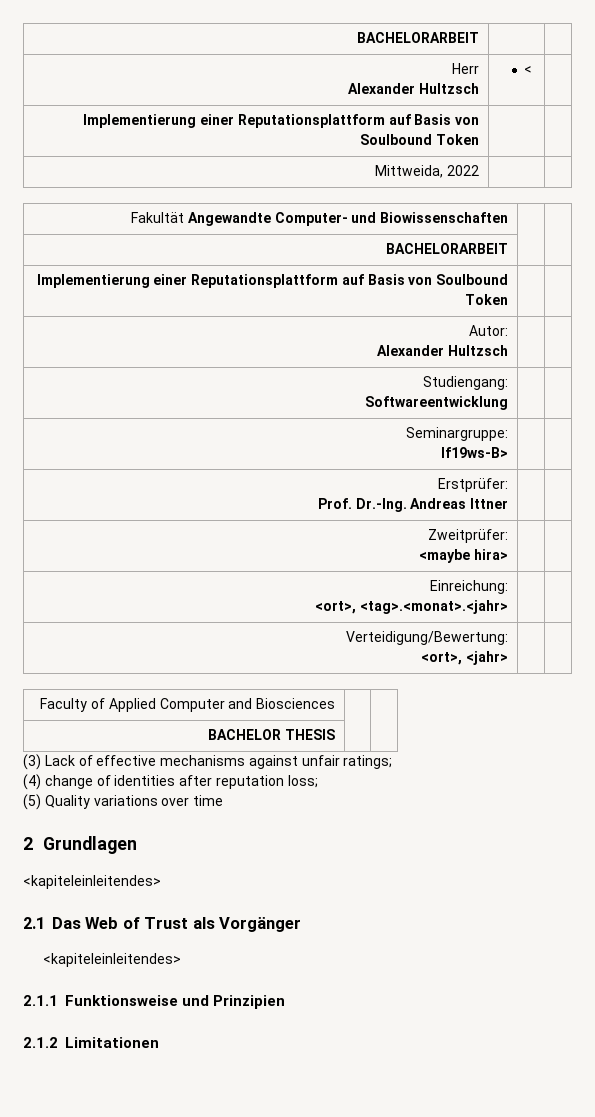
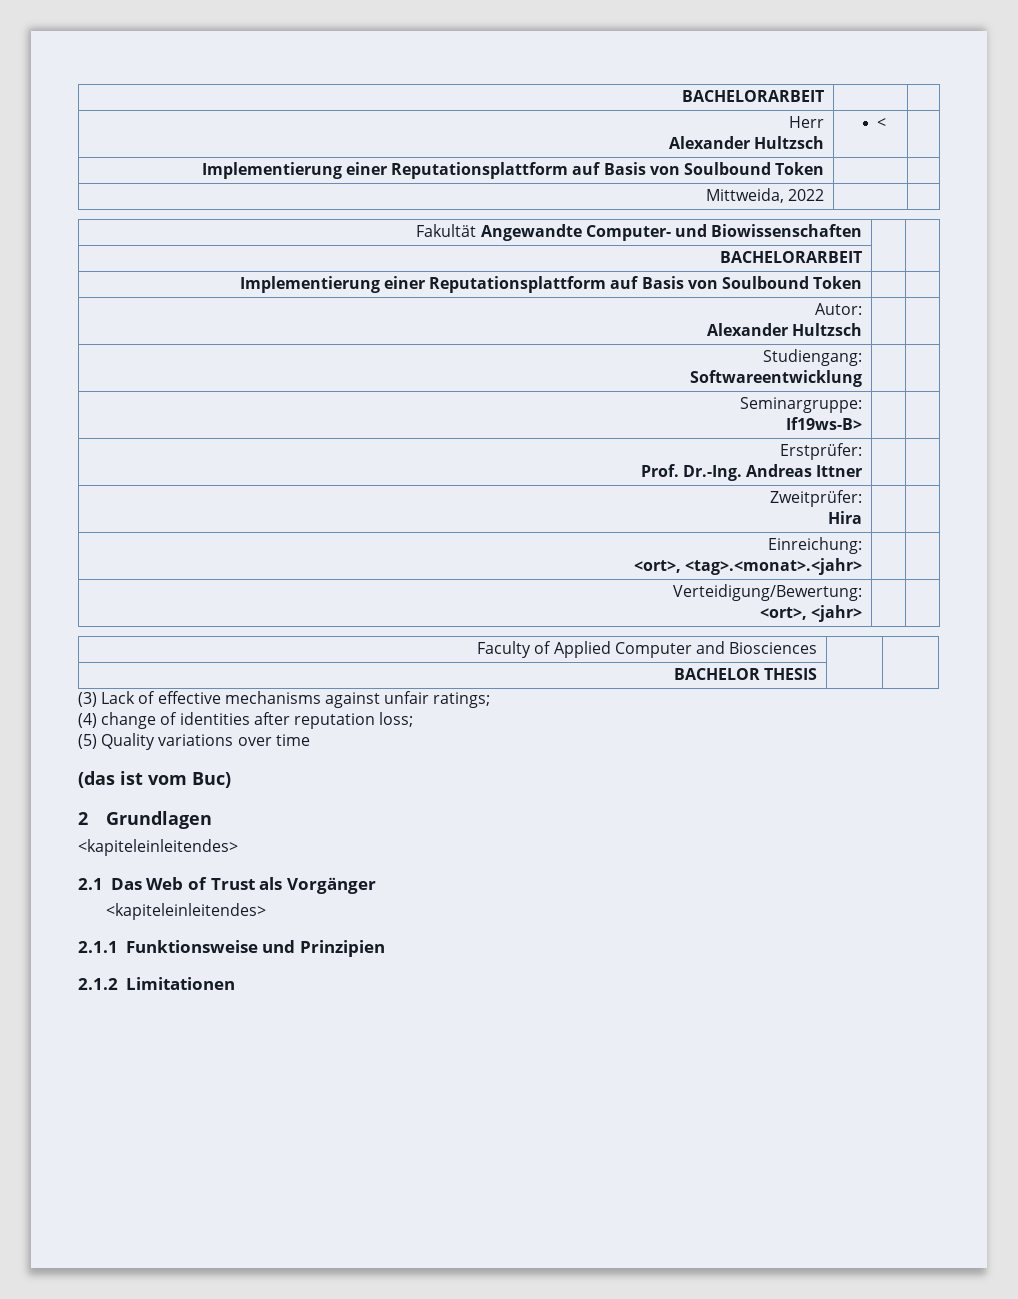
  Zweitprüfer:
- <maybe hira> | |
+ Hira | |
+ (das ist vom Buc)

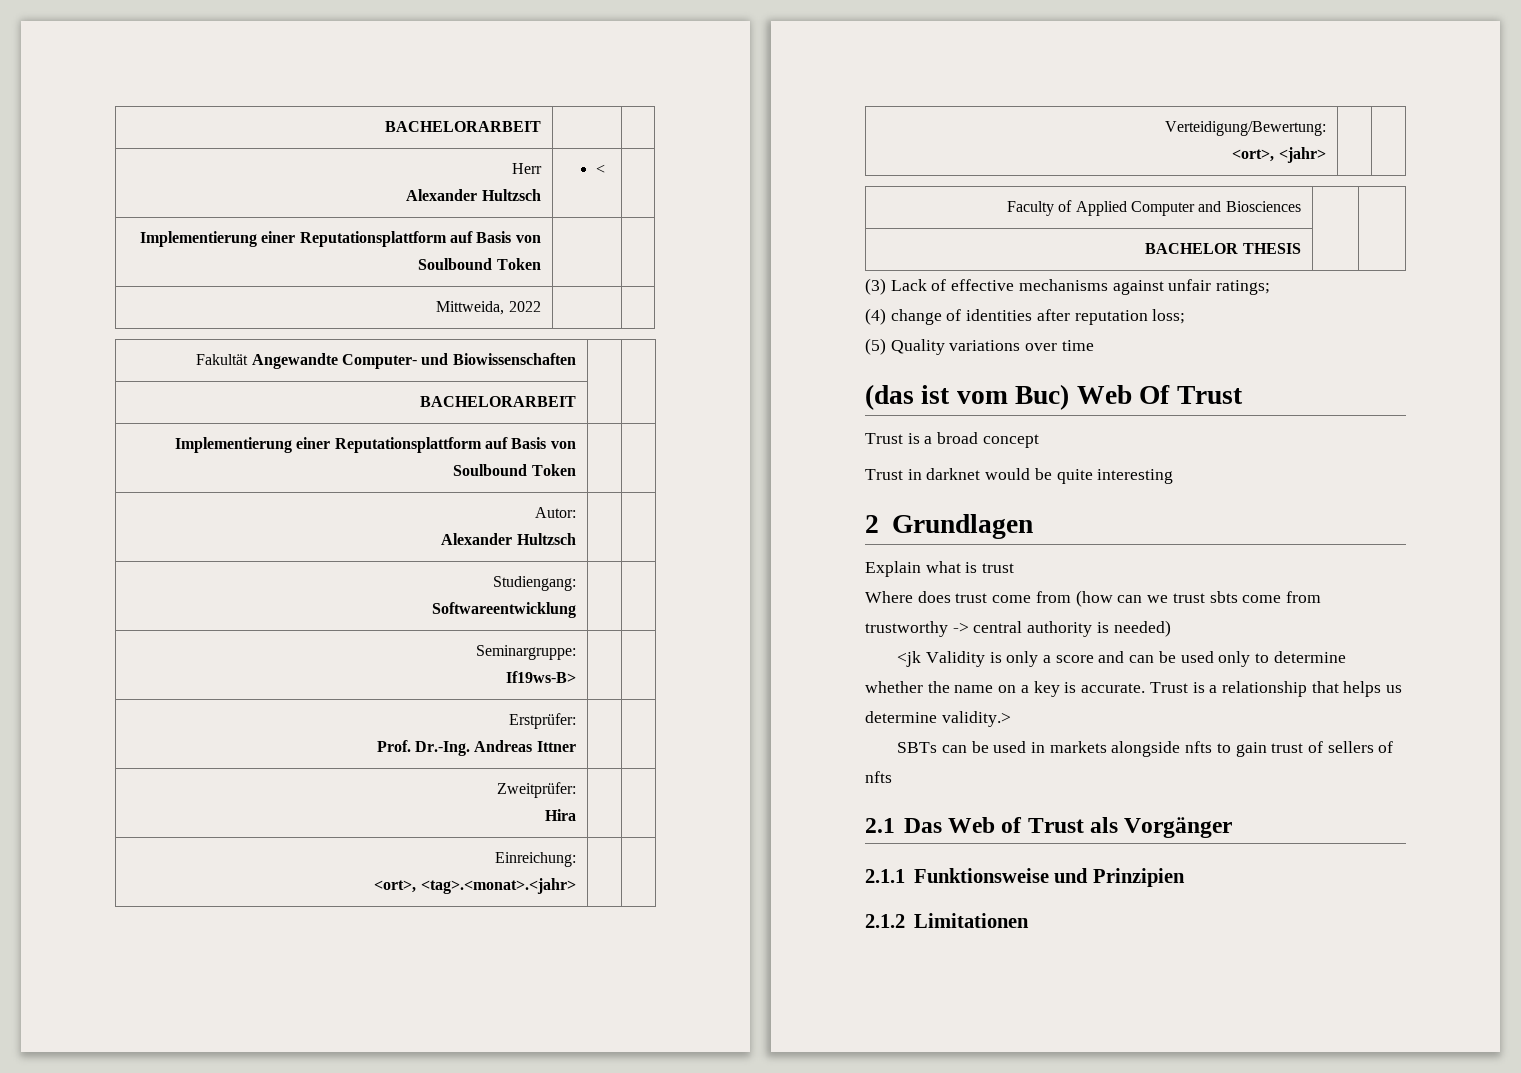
- (das ist vom Buc)
+ (das ist vom Buc) Web Of Trust
+ Trust is a broad concept
+ Trust in darknet would be quite interesting
  2 Grundlagen
- <kapiteleinleitendes>
+ Explain what is trust
+ Where does trust come from (how can we trust sbts come from trustworthy -> central authority is needed)
+ <jk Validity is only a score and can be used only to determine whether the name on a key is accurate. Trust is a relationship that helps us determine validity.>
+ SBTs can be used in markets alongside nfts to gain trust of sellers of nfts
  2.1 Das Web of Trust als Vorgänger
- <kapiteleinleitendes>

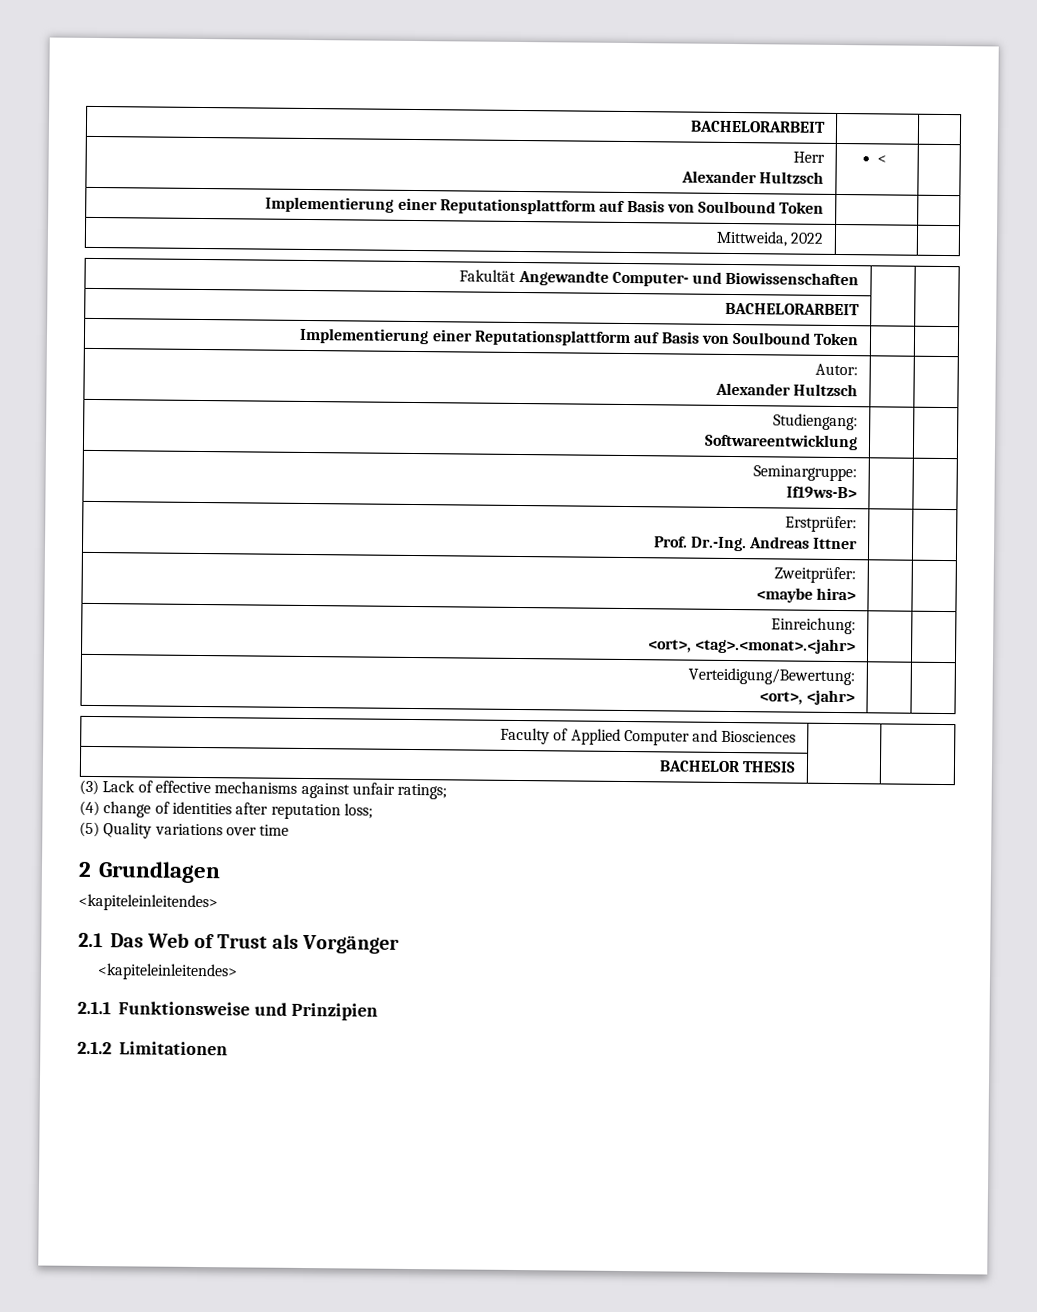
  Zweitprüfer:
- Hira | |
+ <maybe hira> | |
- (das ist vom Buc) Web Of Trust
- Trust is a broad concept
- Trust in darknet would be quite interesting
  2 Grundlagen
- Explain what is trust
- Where does trust come from (how can we trust sbts come from trustworthy -> central authority is needed)
- <jk Validity is only a score and can be used only to determine whether the name on a key is accurate. Trust is a relationship that helps us determine validity.>
- SBTs can be used in markets alongside nfts to gain trust of sellers of nfts
+ <kapiteleinleitendes>
  2.1 Das Web of Trust als Vorgänger
+ <kapiteleinleitendes>

